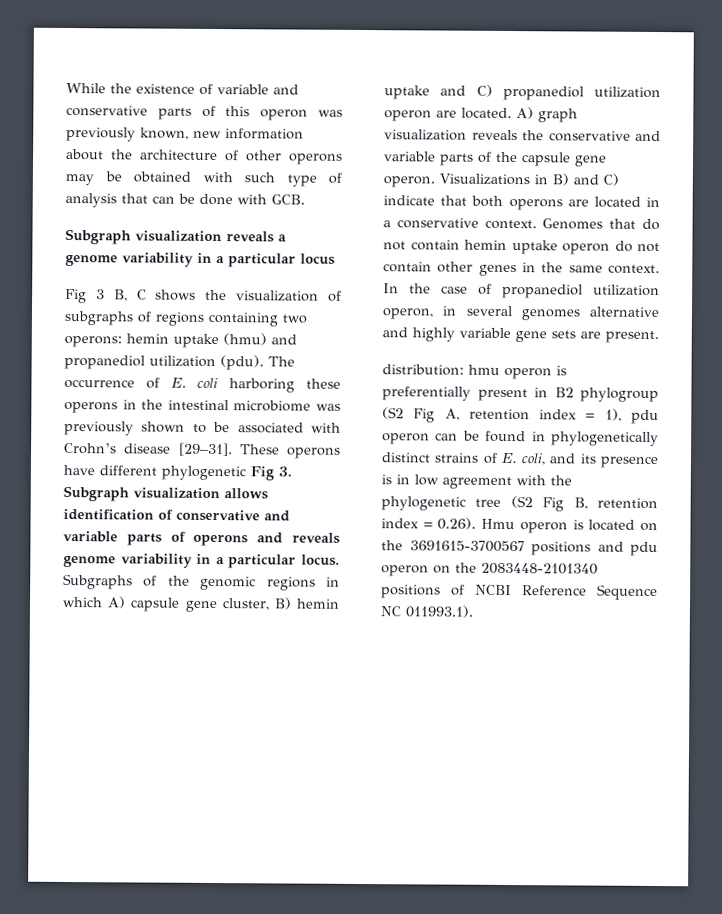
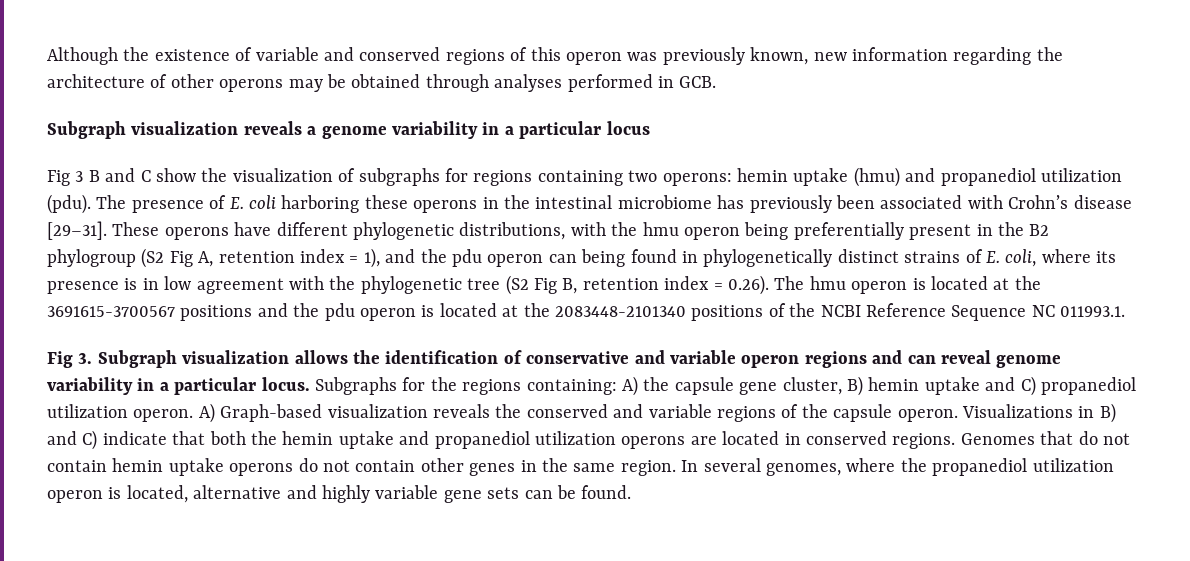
- While the existence of variable and conservative parts of this operon was previously known, new information about the architecture of other operons may be obtained with such type of analysis that can be done with GCB.
+ Although the existence of variable and conserved regions of this operon was previously known, new information regarding the architecture of other operons may be obtained through analyses performed in GCB.
- Fig 3 B, C shows the visualization of subgraphs of regions containing two operons: hemin uptake (hmu) and propanediol utilization (pdu).
+ Fig 3 B and C show the visualization of subgraphs for regions containing two operons: hemin uptake (hmu) and propanediol utilization (pdu).
- The occurrence of E. coli harboring these operons in the intestinal microbiome was previously shown to be associated with Crohn’s disease [29–31].
+ The presence of E. coli harboring these operons in the intestinal microbiome has previously been associated with Crohn’s disease [29–31].
- These operons have different phylogenetic Fig 3. Subgraph visualization allows identification of conservative and variable parts of operons and reveals genome variability in a particular locus. Subgraphs of the genomic regions in which A) capsule gene cluster, B) hemin uptake and C) propanediol utilization operon are located. A) graph visualization reveals the conservative and variable parts of the capsule gene operon. Visualizations in B) and C) indicate that both operons are located in a conservative context. Genomes that do not contain hemin uptake operon do not contain other genes in the same context. In the case of propanediol utilization operon, in several genomes alternative and highly variable gene sets are present.
- distribution: hmu operon is preferentially present in B2 phylogroup (S2 Fig A, retention index = 1), pdu operon can be found in phylogenetically distinct strains of E. coli, and its presence is in low agreement with the phylogenetic tree (S2 Fig B, retention index = 0.26). Hmu operon is located on the 3691615-3700567 positions and pdu operon on the 2083448-2101340 positions of NCBI Reference Sequence NC 011993.1).
+ These operons have different phylogenetic distributions, with the hmu operon being preferentially present in the B2 phylogroup (S2 Fig A, retention index = 1), and the pdu operon can being found in phylogenetically distinct strains of E. coli, where its presence is in low agreement with the phylogenetic tree (S2 Fig B, retention index = 0.26). The hmu operon is located at the 3691615-3700567 positions and the pdu operon is located at the 2083448-2101340 positions of the NCBI Reference Sequence NC 011993.1.
+ Fig 3. Subgraph visualization allows the identification of conservative and variable operon regions and can reveal genome variability in a particular locus. Subgraphs for the regions containing: A) the capsule gene cluster, B) hemin uptake and C) propanediol utilization operon. A) Graph-based visualization reveals the conserved and variable regions of the capsule operon. Visualizations in B) and C) indicate that both the hemin uptake and propanediol utilization operons are located in conserved regions. Genomes that do not contain hemin uptake operons do not contain other genes in the same region. In several genomes, where the propanediol utilization operon is located, alternative and highly variable gene sets can be found.

